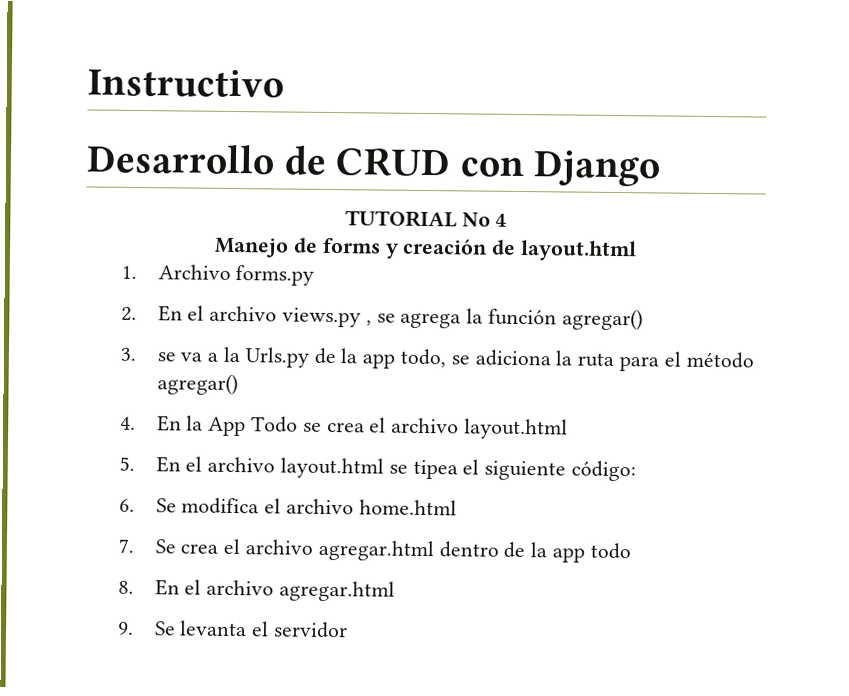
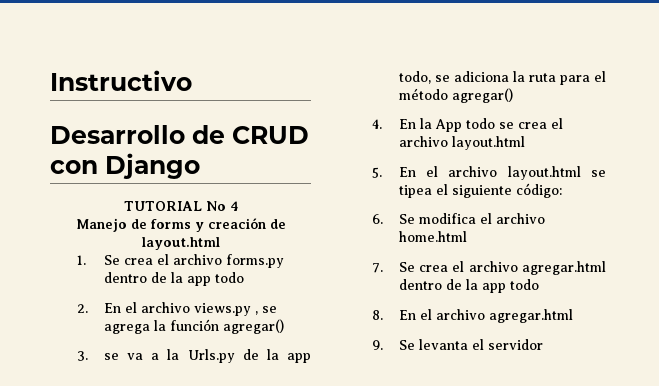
- 1. Archivo forms.py
+ 1. Se crea el archivo forms.py dentro de la app todo
- 4. En la App Todo se crea el archivo layout.html
+ 4. En la App todo se crea el archivo layout.html

